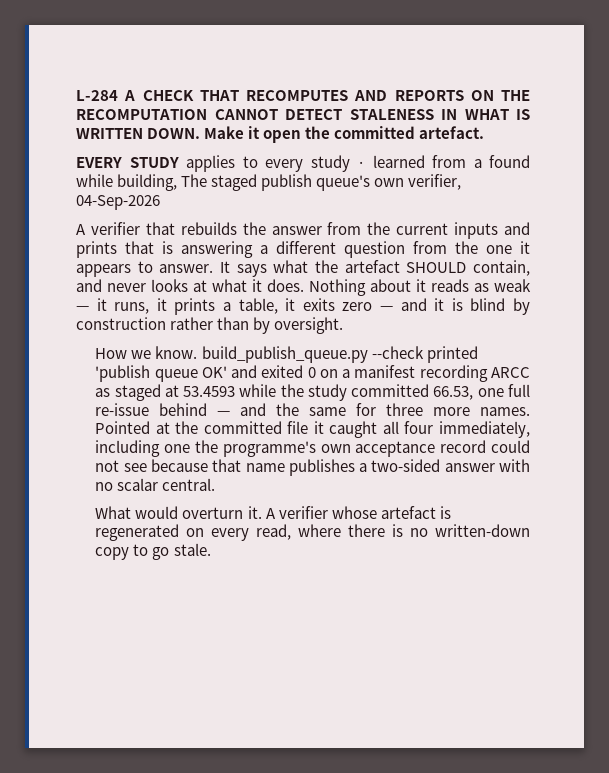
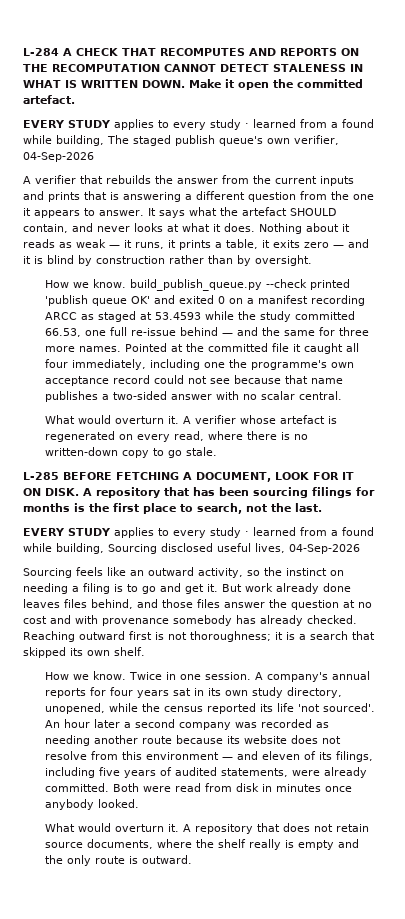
+ L-285 BEFORE FETCHING A DOCUMENT, LOOK FOR IT ON DISK. A repository that has been sourcing filings for months is the first place to search, not the last.
+ EVERY STUDY applies to every study · learned from a found while building, Sourcing disclosed useful lives, 04-Sep-2026
+ Sourcing feels like an outward activity, so the instinct on needing a filing is to go and get it. But work already done leaves files behind, and those files answer the question at no cost and with provenance somebody has already checked. Reaching outward first is not thoroughness; it is a search that skipped its own shelf.
+ How we know. Twice in one session. A company's annual reports for four years sat in its own study directory, unopened, while the census reported its life 'not sourced'. An hour later a second company was recorded as needing another route because its website does not resolve from this environment — and eleven of its filings, including five years of audited statements, were already committed. Both were read from disk in minutes once anybody looked.
+ What would overturn it. A repository that does not retain source documents, where the shelf really is empty and the only route is outward.

